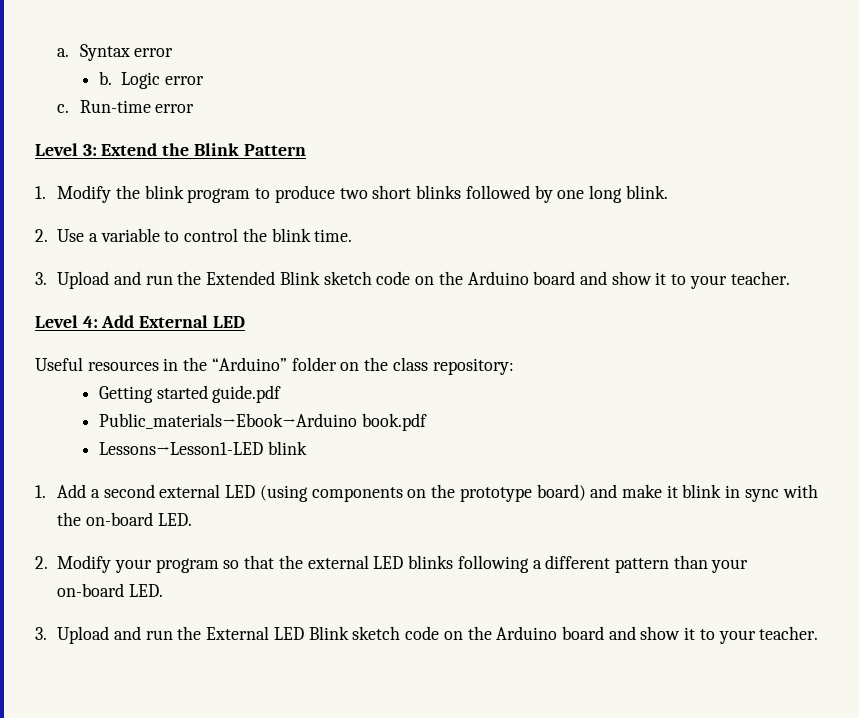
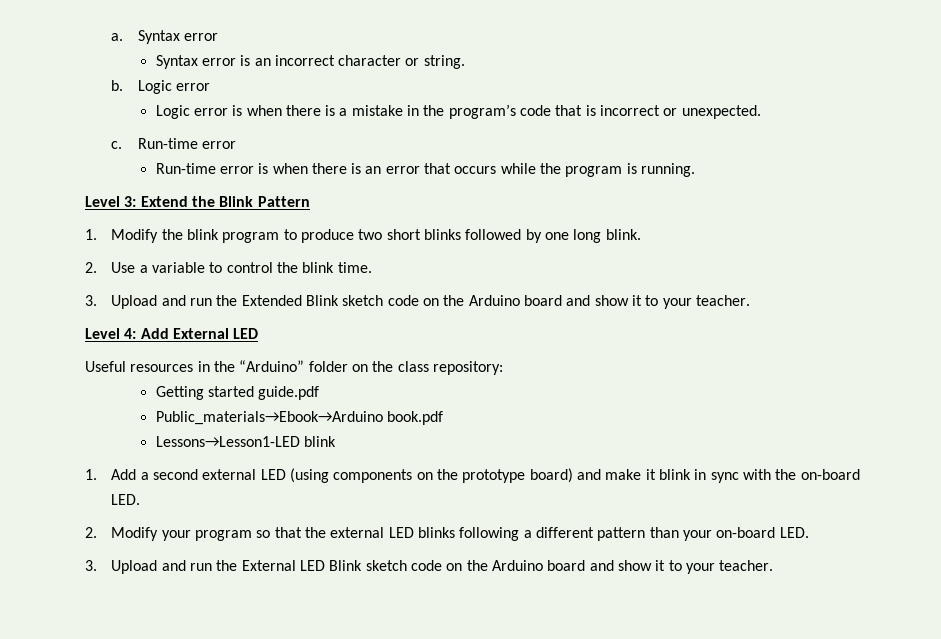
+ Syntax error is an incorrect character or string.
  b. Logic error
+ Logic error is when there is a mistake in the program’s code that is incorrect or unexpected.
  c. Run-time error
+ Run-time error is when there is an error that occurs while the program is running.

